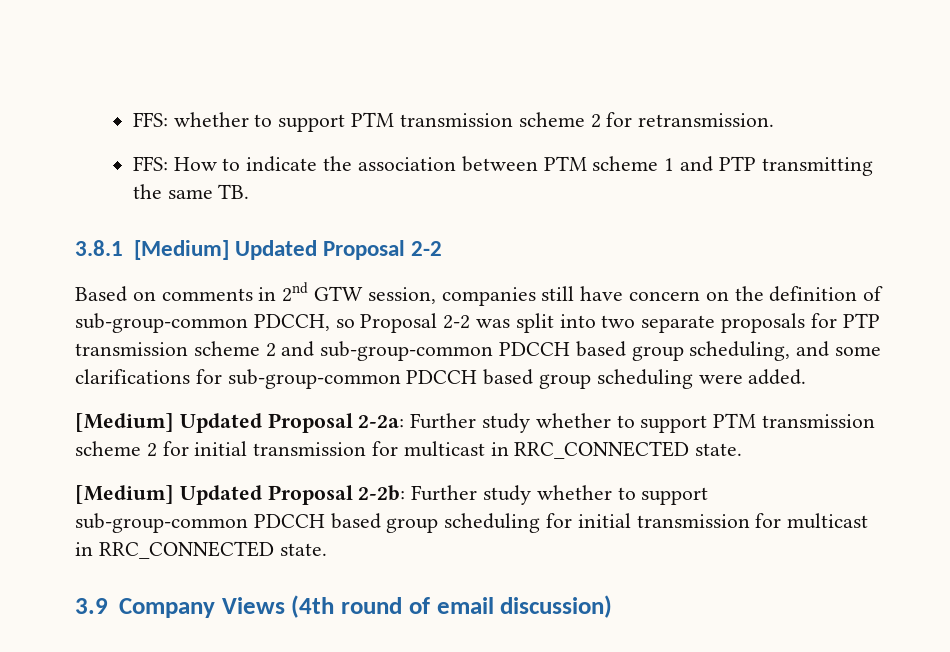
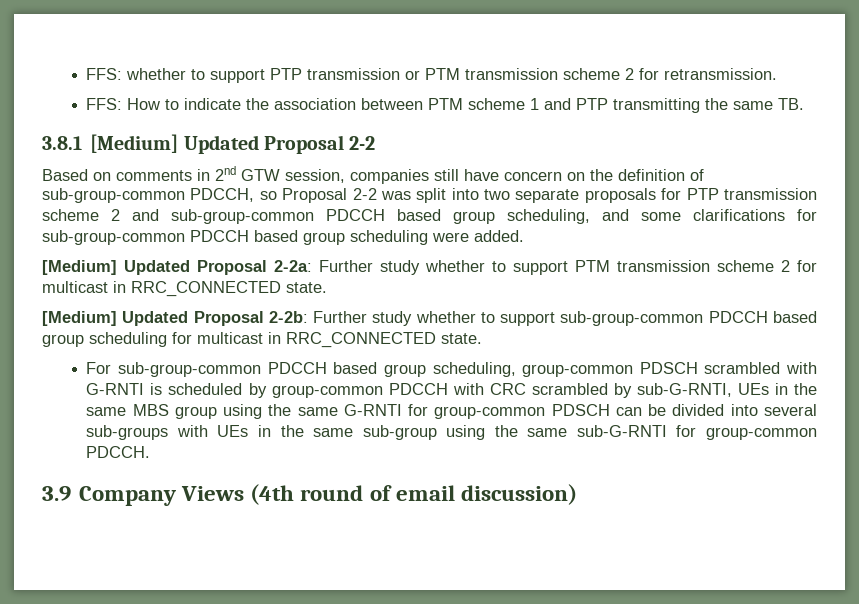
- FFS: whether to support PTM transmission scheme 2 for retransmission.
+ FFS: whether to support PTP transmission or PTM transmission scheme 2 for retransmission.
- [Medium] Updated Proposal 2-2a: Further study whether to support PTM transmission scheme 2 for initial transmission for multicast in RRC_CONNECTED state.
+ [Medium] Updated Proposal 2-2a: Further study whether to support PTM transmission scheme 2 for multicast in RRC_CONNECTED state.
- [Medium] Updated Proposal 2-2b: Further study whether to support sub-group-common PDCCH based group scheduling for initial transmission for multicast in RRC_CONNECTED state.
+ [Medium] Updated Proposal 2-2b: Further study whether to support sub-group-common PDCCH based group scheduling for multicast in RRC_CONNECTED state.
+ For sub-group-common PDCCH based group scheduling, group-common PDSCH scrambled with G-RNTI is scheduled by group-common PDCCH with CRC scrambled by sub-G-RNTI, UEs in the same MBS group using the same G-RNTI for group-common PDSCH can be divided into several sub-groups with UEs in the same sub-group using the same sub-G-RNTI for group-common PDCCH.

